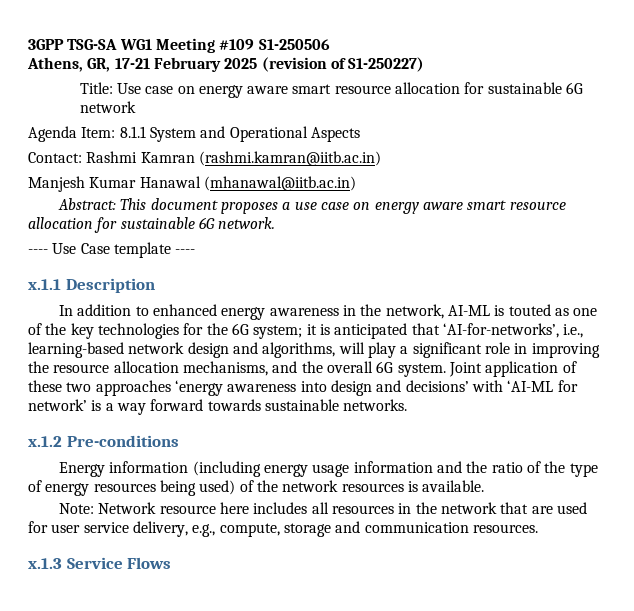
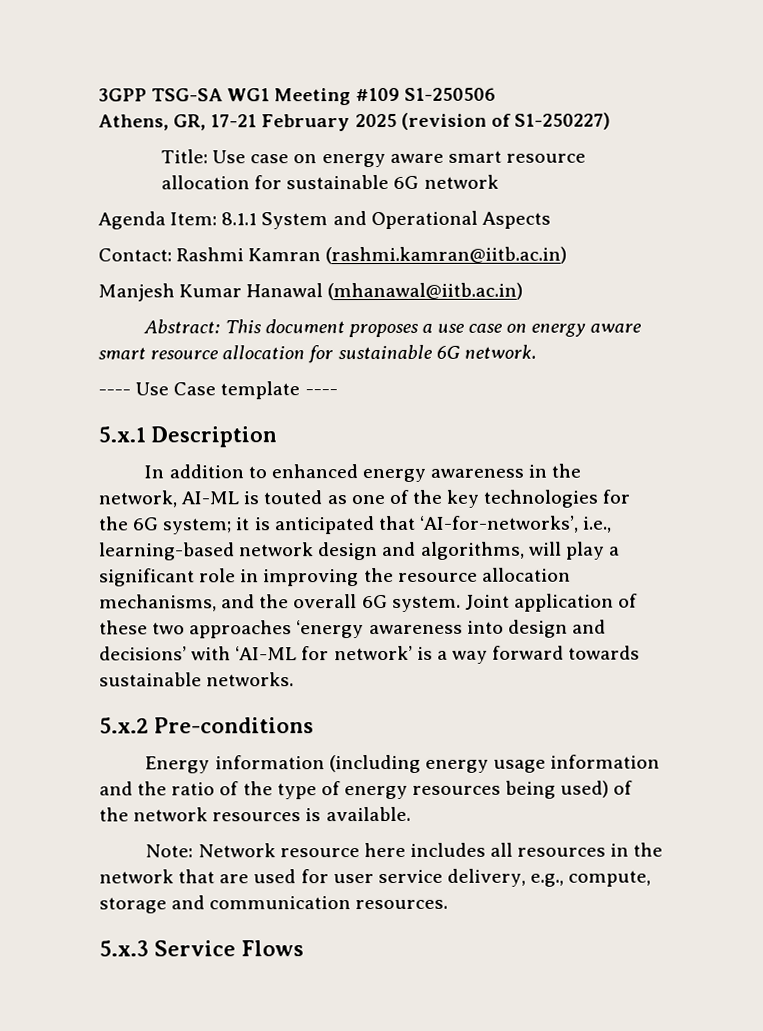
- x.1.1 Description
+ 5.x.1 Description
- x.1.2 Pre-conditions
+ 5.x.2 Pre-conditions
- x.1.3 Service Flows
+ 5.x.3 Service Flows

